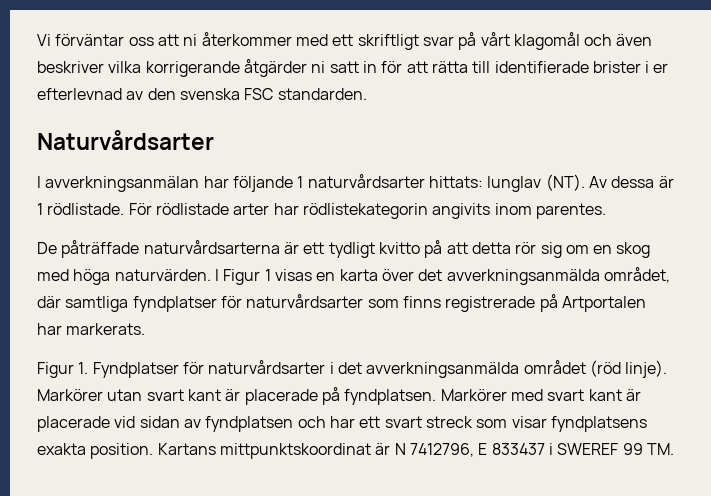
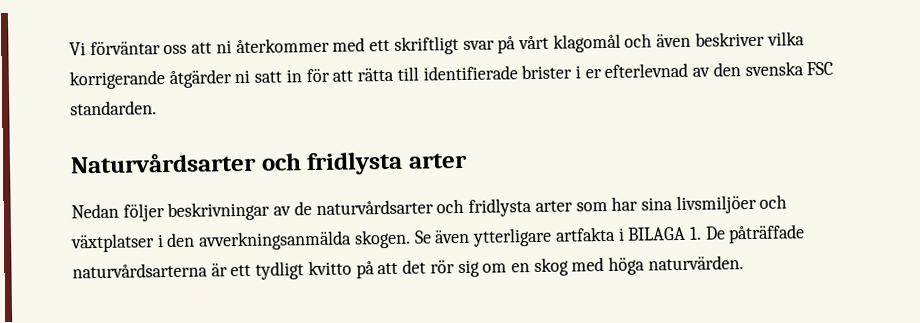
- Naturvårdsarter
- I avverkningsanmälan har följande 1 naturvårdsarter hittats: lunglav (NT). Av dessa är 1 rödlistade. För rödlistade arter har rödlistekategorin angivits inom parentes.
- De påträffade naturvårdsarterna är ett tydligt kvitto på att detta rör sig om en skog med höga naturvärden. I Figur 1 visas en karta över det avverkningsanmälda området, där samtliga fyndplatser för naturvårdsarter som finns registrerade på Artportalen har markerats.
- Figur 1. Fyndplatser för naturvårdsarter i det avverkningsanmälda området (röd linje). Markörer utan svart kant är placerade på fyndplatsen. Markörer med svart kant är placerade vid sidan av fyndplatsen och har ett svart streck som visar fyndplatsens exakta position. Kartans mittpunktskoordinat är N 7412796, E 833437 i SWEREF 99 TM.
+ Naturvårdsarter och fridlysta arter
+ Nedan följer beskrivningar av de naturvårdsarter och fridlysta arter som har sina livsmiljöer och växtplatser i den avverkningsanmälda skogen. Se även ytterligare artfakta i BILAGA 1. De påträffade naturvårdsarterna är ett tydligt kvitto på att det rör sig om en skog med höga naturvärden.

